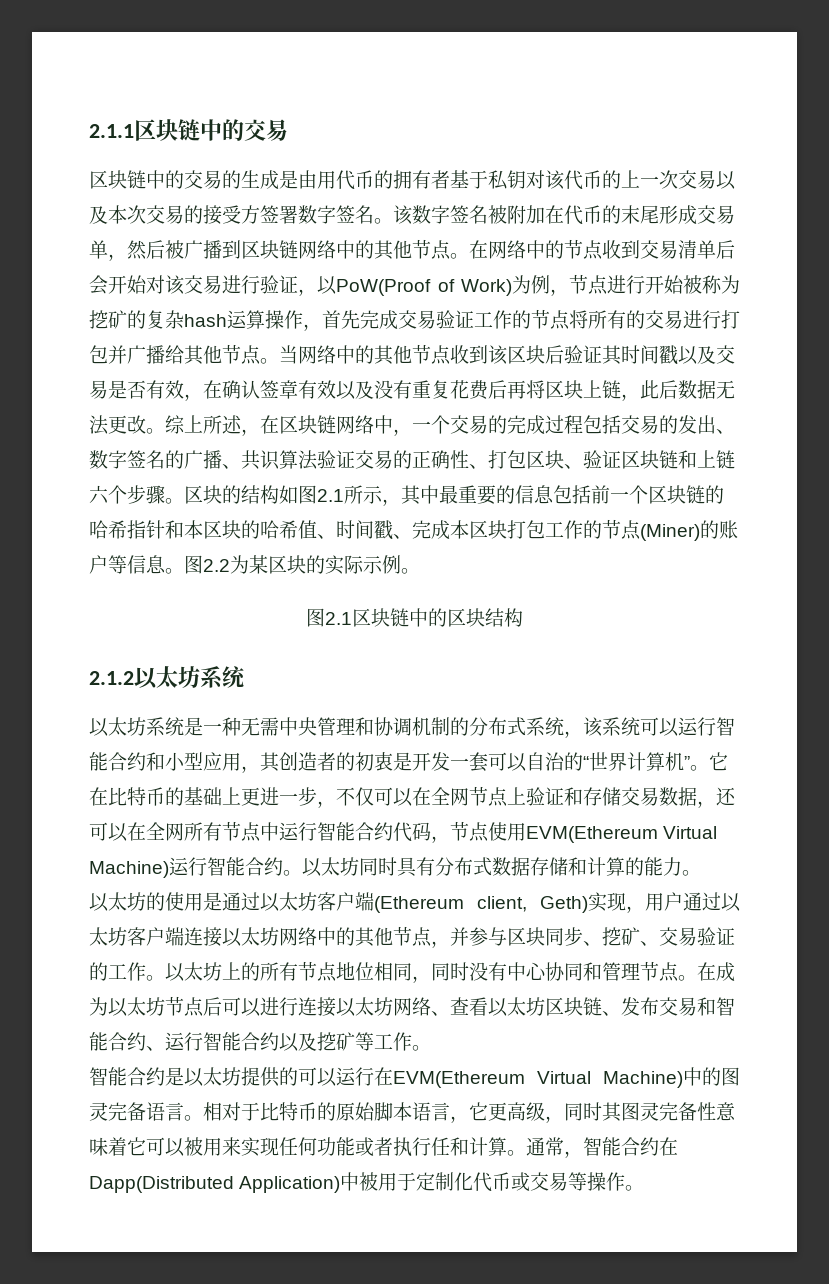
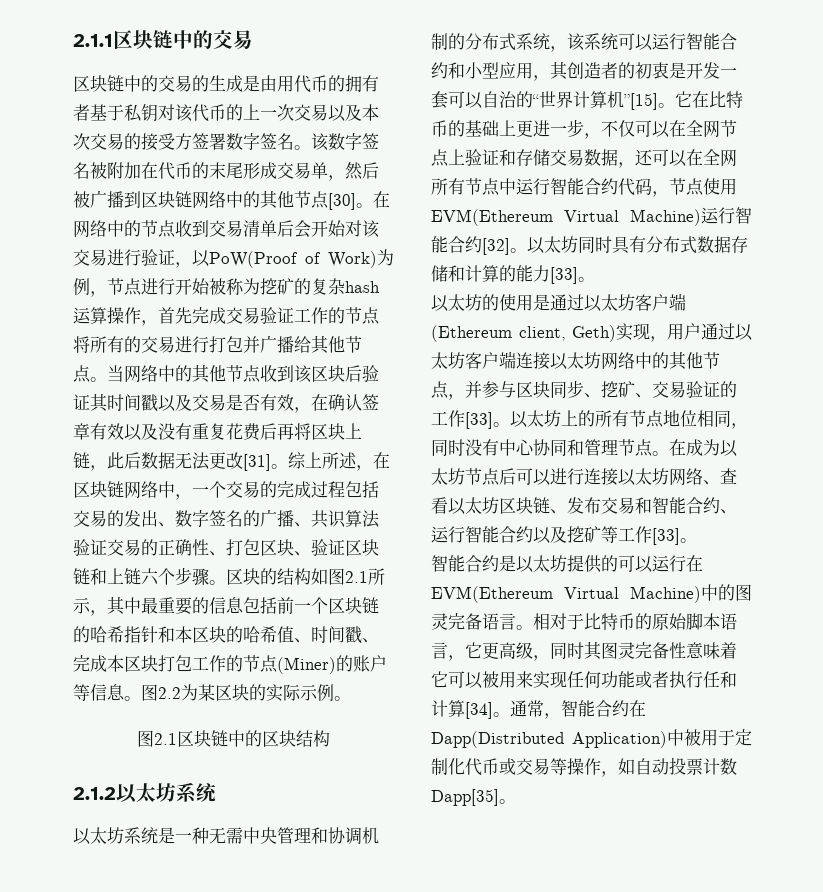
- 该数字签名被附加在代币的末尾形成交易单，然后被广播到区块链网络中的其他节点。
+ 该数字签名被附加在代币的末尾形成交易单，然后被广播到区块链网络中的其他节点[30]。
- 当网络中的其他节点收到该区块后验证其时间戳以及交易是否有效，在确认签章有效以及没有重复花费后再将区块上链，此后数据无法更改。
+ 当网络中的其他节点收到该区块后验证其时间戳以及交易是否有效，在确认签章有效以及没有重复花费后再将区块上链，此后数据无法更改[31]。
- 以太坊系统是一种无需中央管理和协调机制的分布式系统，该系统可以运行智能合约和小型应用，其创造者的初衷是开发一套可以自治的“世界计算机”。
+ 以太坊系统是一种无需中央管理和协调机制的分布式系统，该系统可以运行智能合约和小型应用，其创造者的初衷是开发一套可以自治的“世界计算机”[15]。
- 它在比特币的基础上更进一步，不仅可以在全网节点上验证和存储交易数据，还可以在全网所有节点中运行智能合约代码，节点使用EVM(Ethereum Virtual Machine)运行智能合约。
+ 它在比特币的基础上更进一步，不仅可以在全网节点上验证和存储交易数据，还可以在全网所有节点中运行智能合约代码，节点使用EVM(Ethereum Virtual Machine)运行智能合约[32]。
- 以太坊同时具有分布式数据存储和计算的能力。
+ 以太坊同时具有分布式数据存储和计算的能力[33]。
- 以太坊的使用是通过以太坊客户端(Ethereum client, Geth)实现，用户通过以太坊客户端连接以太坊网络中的其他节点，并参与区块同步、挖矿、交易验证的工作。
+ 以太坊的使用是通过以太坊客户端(Ethereum client, Geth)实现，用户通过以太坊客户端连接以太坊网络中的其他节点，并参与区块同步、挖矿、交易验证的工作[33]。
- 在成为以太坊节点后可以进行连接以太坊网络、查看以太坊区块链、发布交易和智能合约、运行智能合约以及挖矿等工作。
+ 在成为以太坊节点后可以进行连接以太坊网络、查看以太坊区块链、发布交易和智能合约、运行智能合约以及挖矿等工作[33]。
- 相对于比特币的原始脚本语言，它更高级，同时其图灵完备性意味着它可以被用来实现任何功能或者执行任和计算。
+ 相对于比特币的原始脚本语言，它更高级，同时其图灵完备性意味着它可以被用来实现任何功能或者执行任和计算[34]。
- 通常，智能合约在Dapp(Distributed Application)中被用于定制化代币或交易等操作。
+ 通常，智能合约在Dapp(Distributed Application)中被用于定制化代币或交易等操作，如自动投票计数Dapp[35]。

